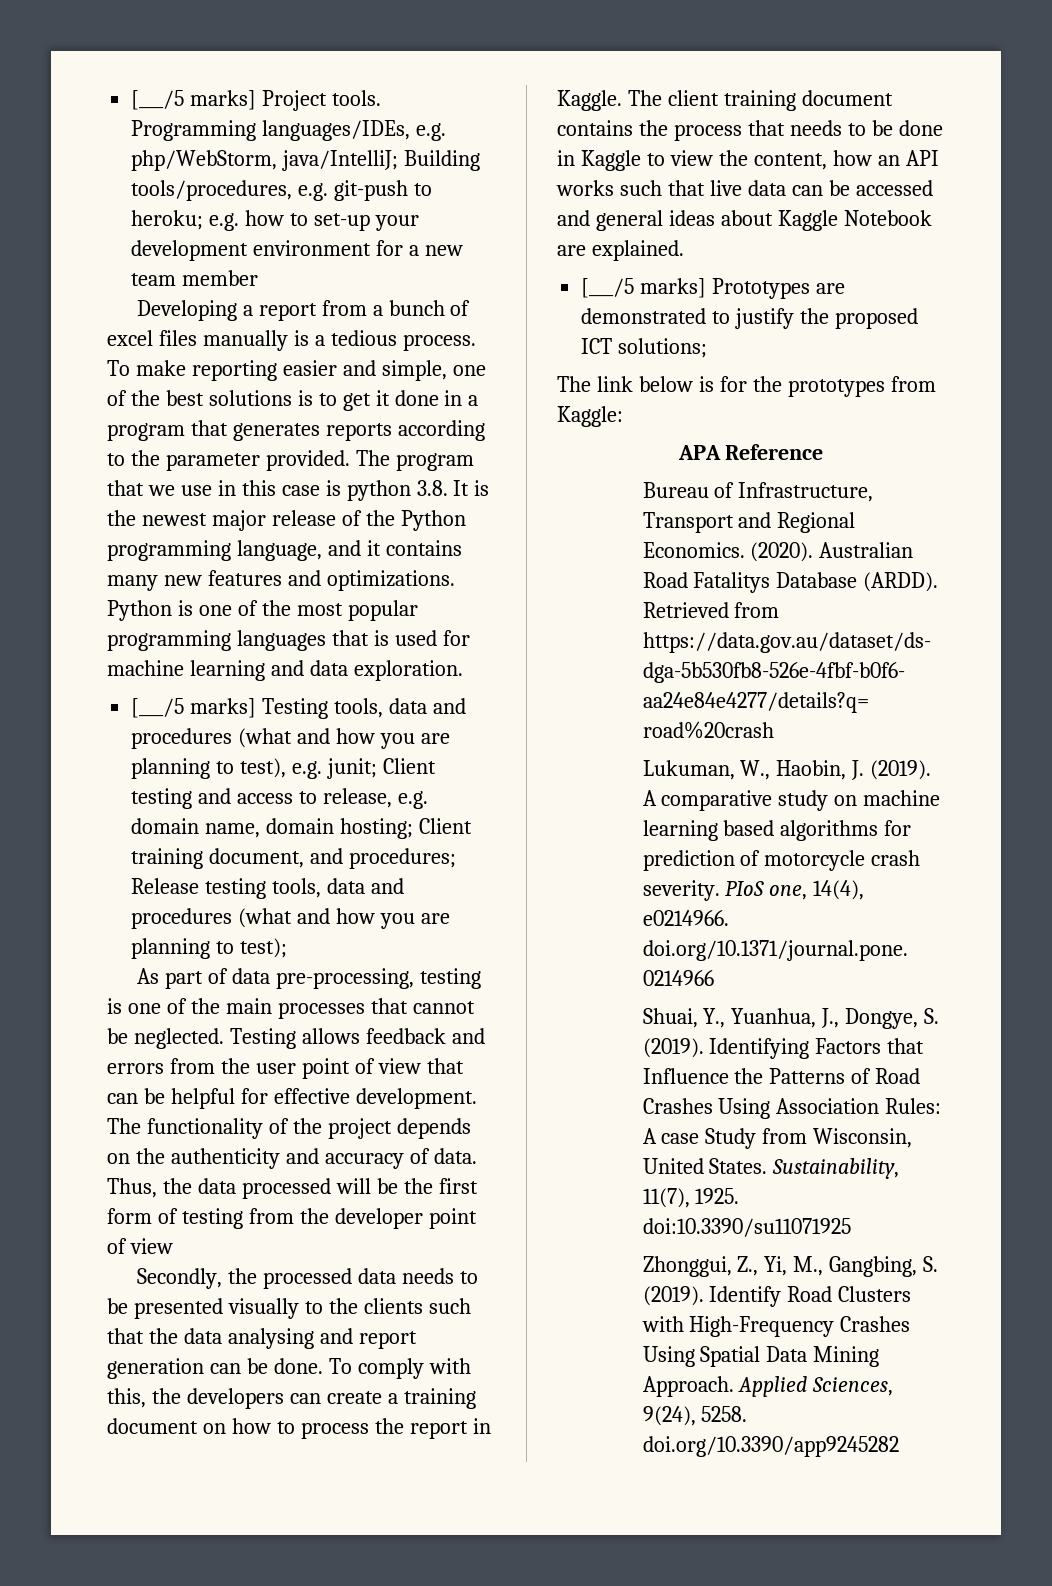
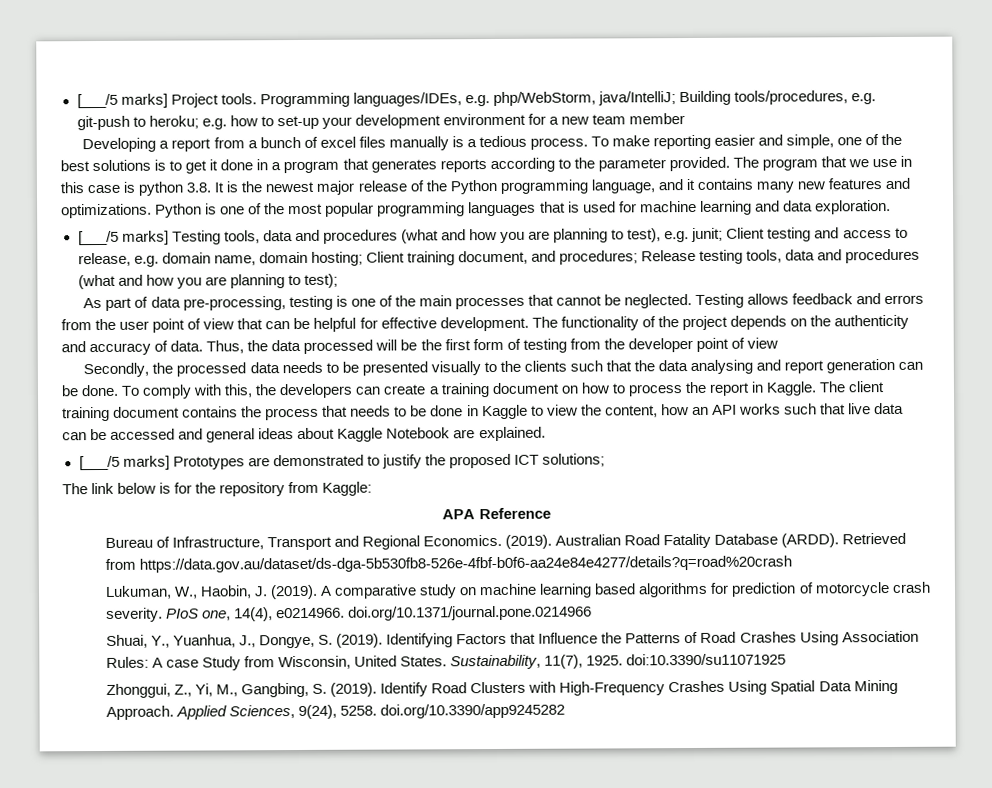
- The link below is for the prototypes from Kaggle:
+ The link below is for the repository from Kaggle:
- Bureau of Infrastructure, Transport and Regional Economics. (2020).
+ Bureau of Infrastructure, Transport and Regional Economics. (2019).
- Australian Road Fatalitys Database (ARDD).
+ Australian Road Fatality Database (ARDD).

